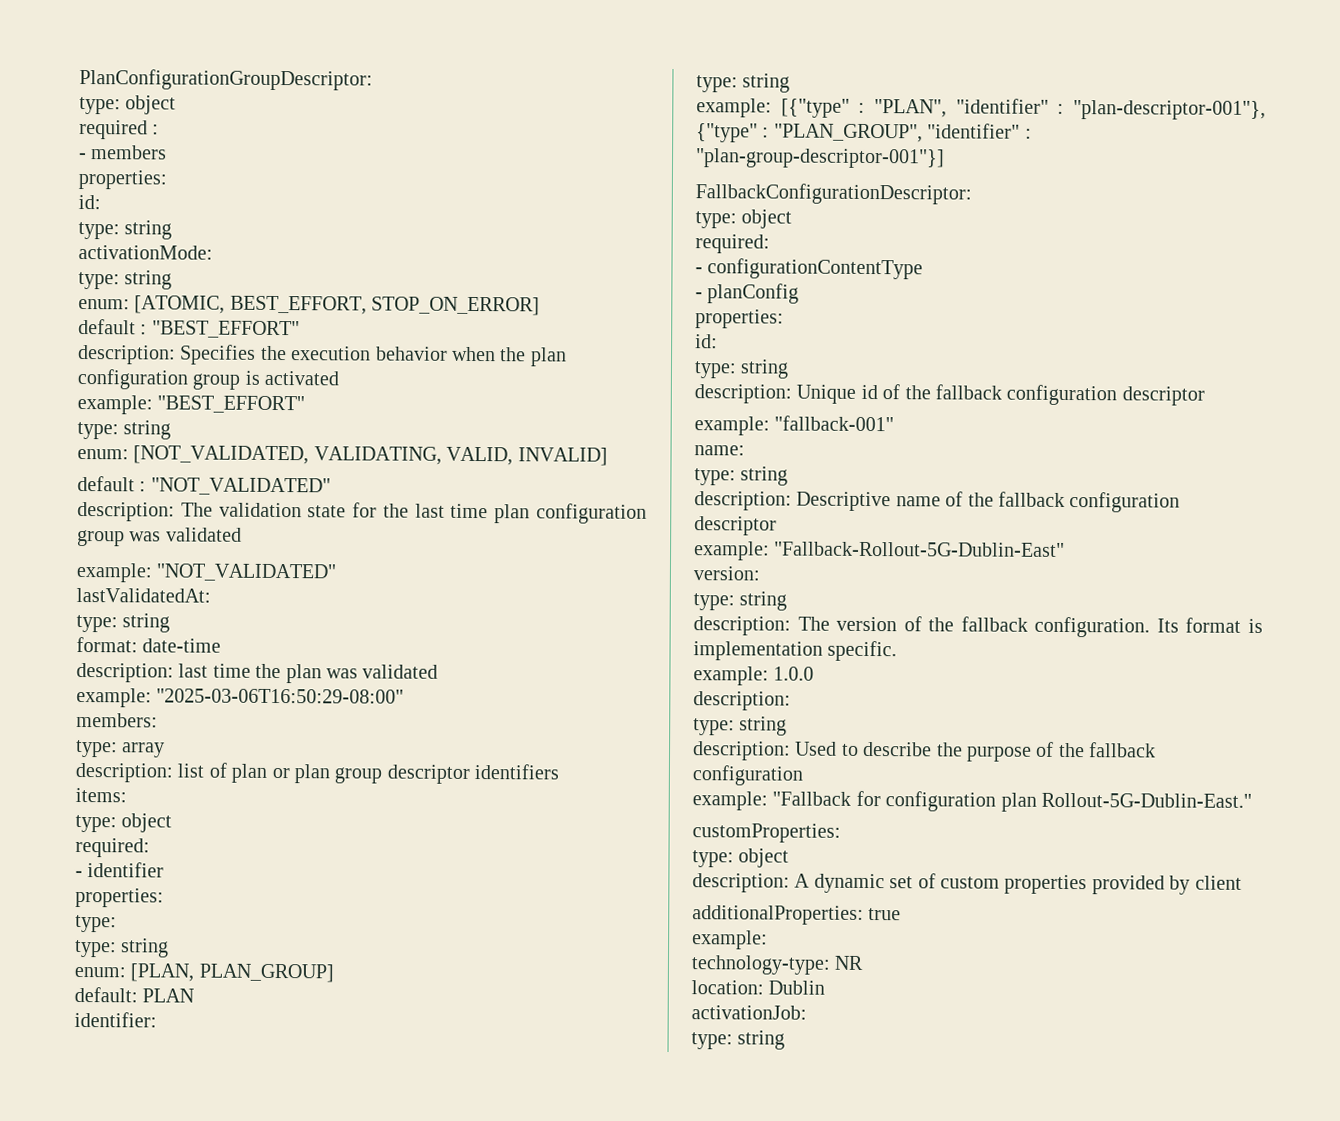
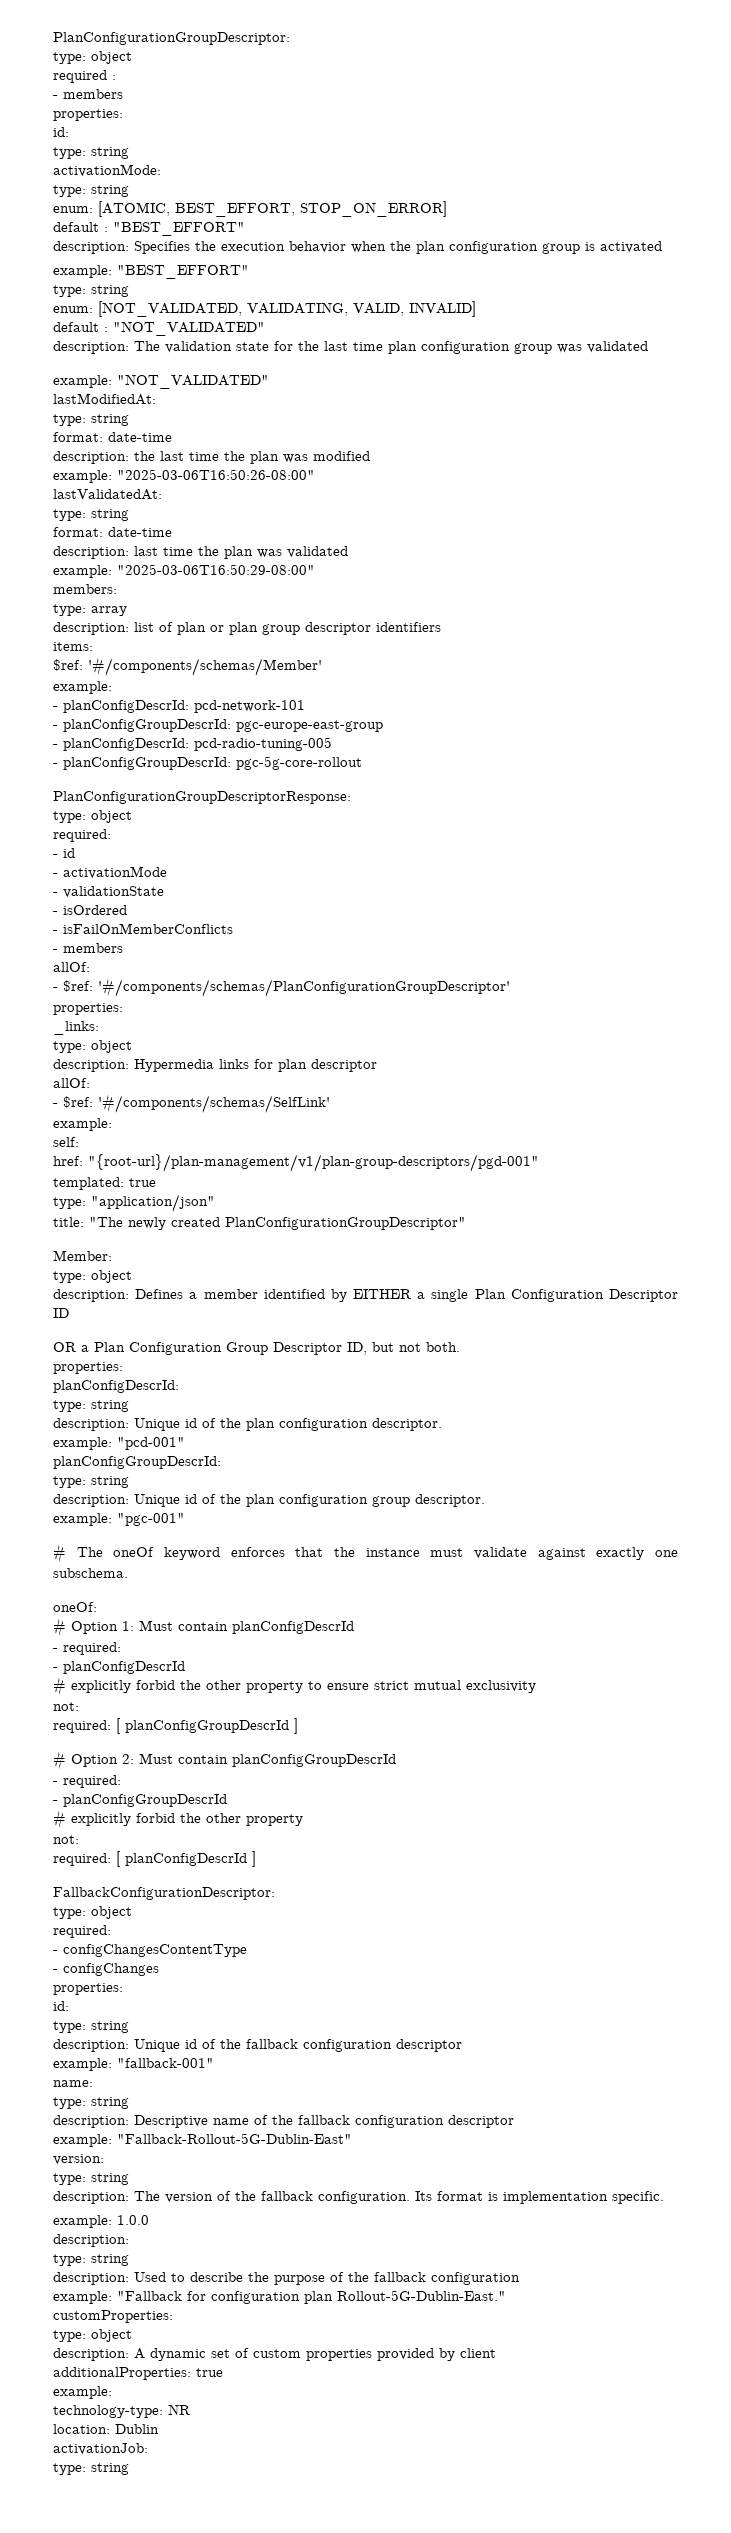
+ lastModifiedAt:
+ type: string
+ format: date-time
+ description: the last time the plan was modified
+ example: "2025-03-06T16:50:26-08:00"
  items:
+ $ref: '#/components/schemas/Member'
+ example:
+ - planConfigDescrId: pcd-network-101
+ - planConfigGroupDescrId: pgc-europe-east-group
+ - planConfigDescrId: pcd-radio-tuning-005
+ - planConfigGroupDescrId: pgc-5g-core-rollout
+ PlanConfigurationGroupDescriptorResponse:
  type: object
  required:
- - identifier
+ - id
+ - activationMode
+ - validationState
+ - isOrdered
+ - isFailOnMemberConflicts
+ - members
+ allOf:
+ - $ref: '#/components/schemas/PlanConfigurationGroupDescriptor'
  properties:
- type:
+ _links:
+ type: object
+ description: Hypermedia links for plan descriptor
+ allOf:
+ - $ref: '#/components/schemas/SelfLink'
+ example:
+ self:
+ href: "{root-url}/plan-management/v1/plan-group-descriptors/pgd-001"
+ templated: true
+ type: "application/json"
+ title: "The newly created PlanConfigurationGroupDescriptor"
+ Member:
+ type: object
+ description: Defines a member identified by EITHER a single Plan Configuration Descriptor ID
+ OR a Plan Configuration Group Descriptor ID, but not both.
+ properties:
+ planConfigDescrId:
  type: string
- enum: [PLAN, PLAN_GROUP]
- default: PLAN
- identifier:
+ description: Unique id of the plan configuration descriptor.
+ example: "pcd-001"
+ planConfigGroupDescrId:
  type: string
- example: [{"type" : "PLAN", "identifier" : "plan-descriptor-001"}, {"type" : "PLAN_GROUP", "identifier" : "plan-group-descriptor-001"}]
+ description: Unique id of the plan configuration group descriptor.
+ example: "pgc-001"
+ # The oneOf keyword enforces that the instance must validate against exactly one subschema.
+ oneOf:
+ # Option 1: Must contain planConfigDescrId
+ - required:
+ - planConfigDescrId
+ # explicitly forbid the other property to ensure strict mutual exclusivity
+ not:
+ required: [ planConfigGroupDescrId ]
+ # Option 2: Must contain planConfigGroupDescrId
+ - required:
+ - planConfigGroupDescrId
+ # explicitly forbid the other property
+ not:
+ required: [ planConfigDescrId ]
- - configurationContentType
- - planConfig
+ - configChangesContentType
+ - configChanges

